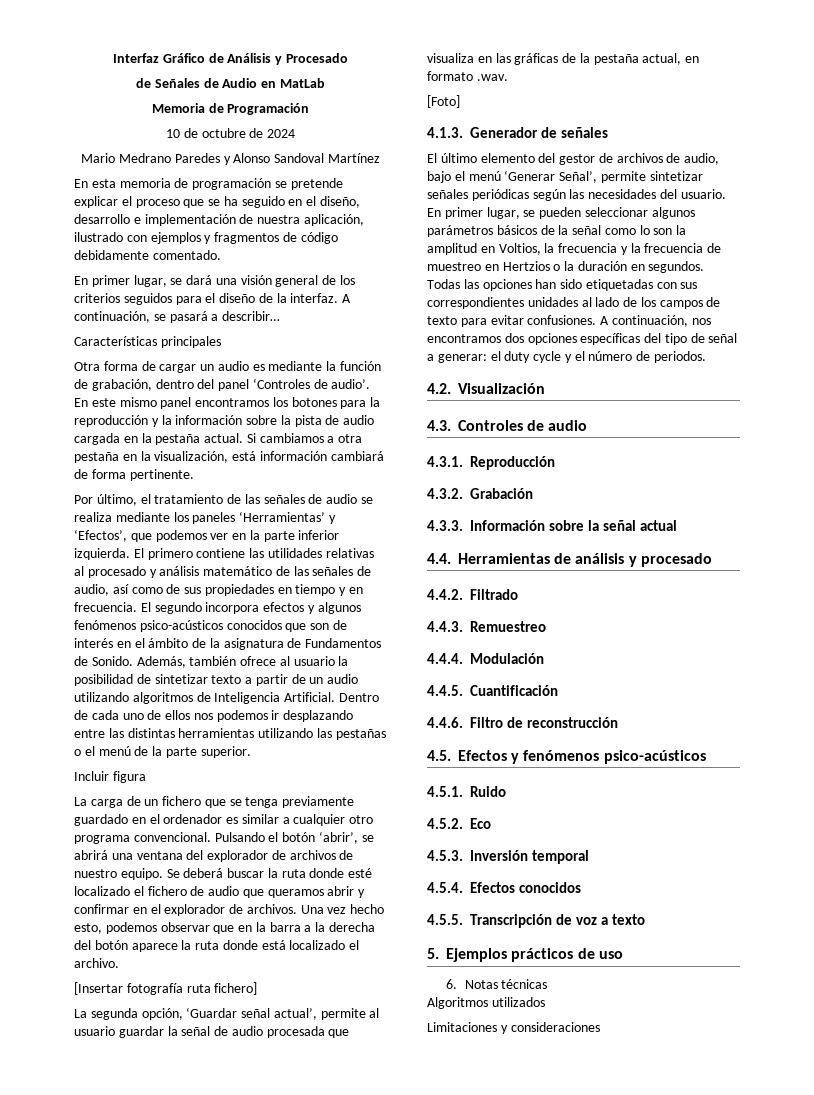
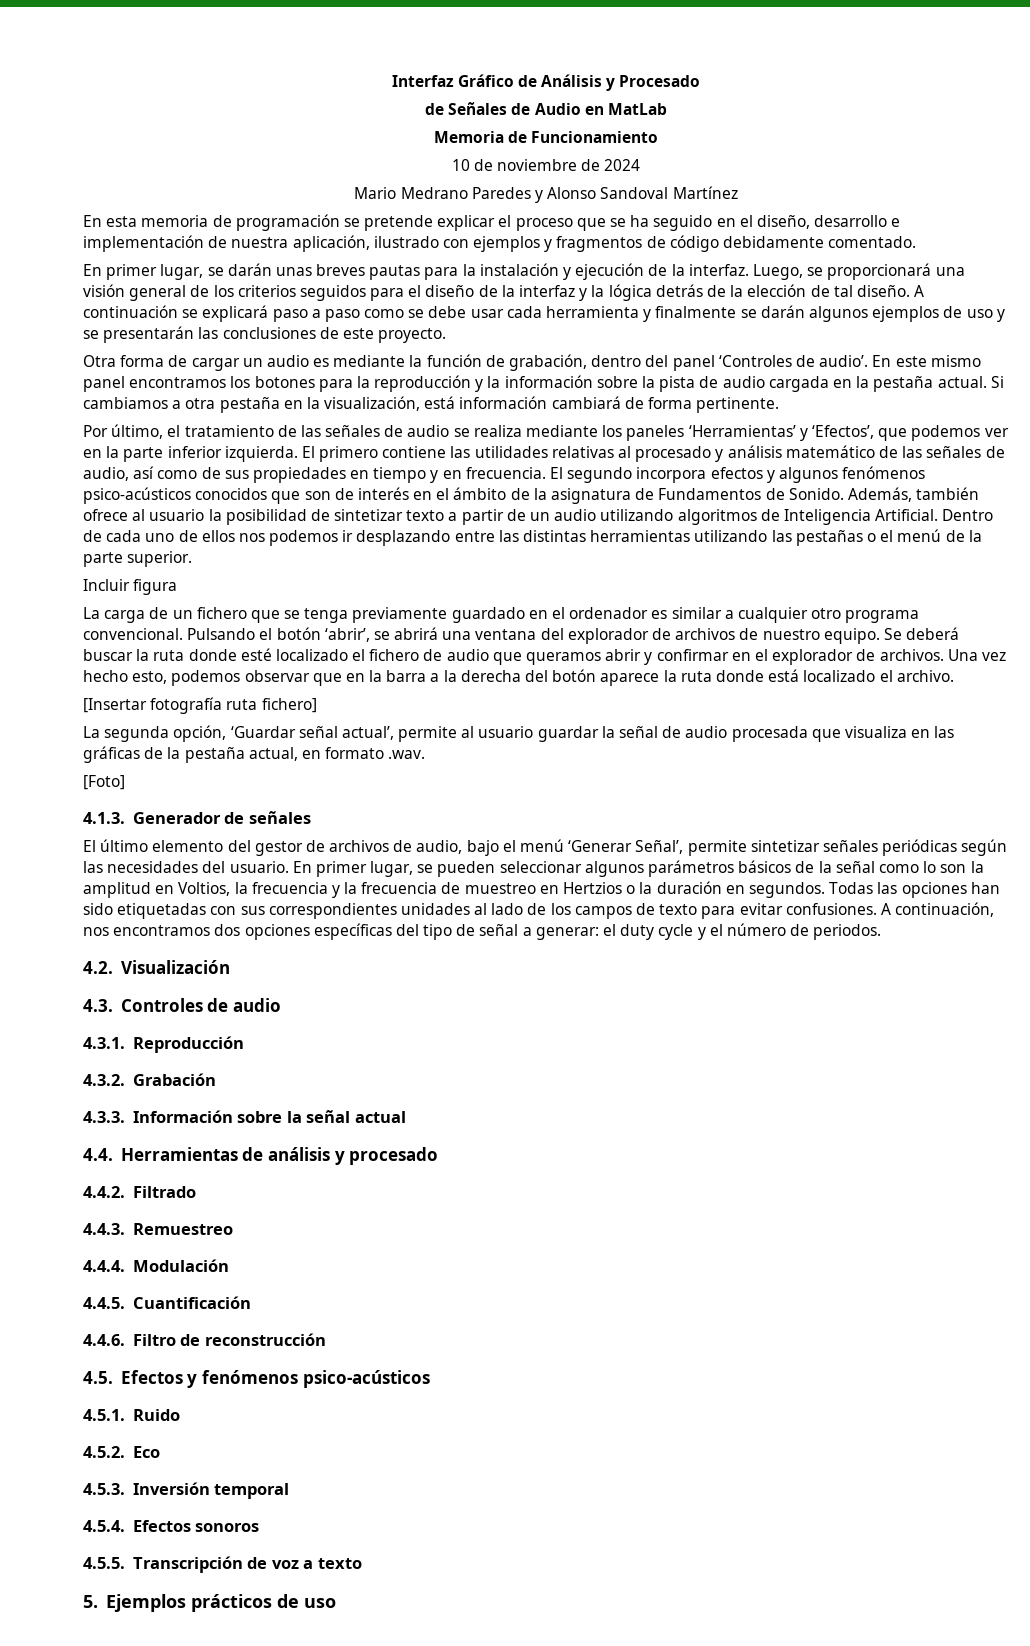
- Memoria de Programación
+ Memoria de Funcionamiento
- 10 de octubre de 2024
+ 10 de noviembre de 2024
- En primer lugar, se dará una visión general de los criterios seguidos para el diseño de la interfaz. A continuación, se pasará a describir…
- Características principales
+ En primer lugar, se darán unas breves pautas para la instalación y ejecución de la interfaz. Luego, se proporcionará una visión general de los criterios seguidos para el diseño de la interfaz y la lógica detrás de la elección de tal diseño. A continuación se explicará paso a paso como se debe usar cada herramienta y finalmente se darán algunos ejemplos de uso y se presentarán las conclusiones de este proyecto.
- 4.5.4. Efectos conocidos
+ 4.5.4. Efectos sonoros
- 6. Notas técnicas
- Algoritmos utilizados
- Limitaciones y consideraciones

